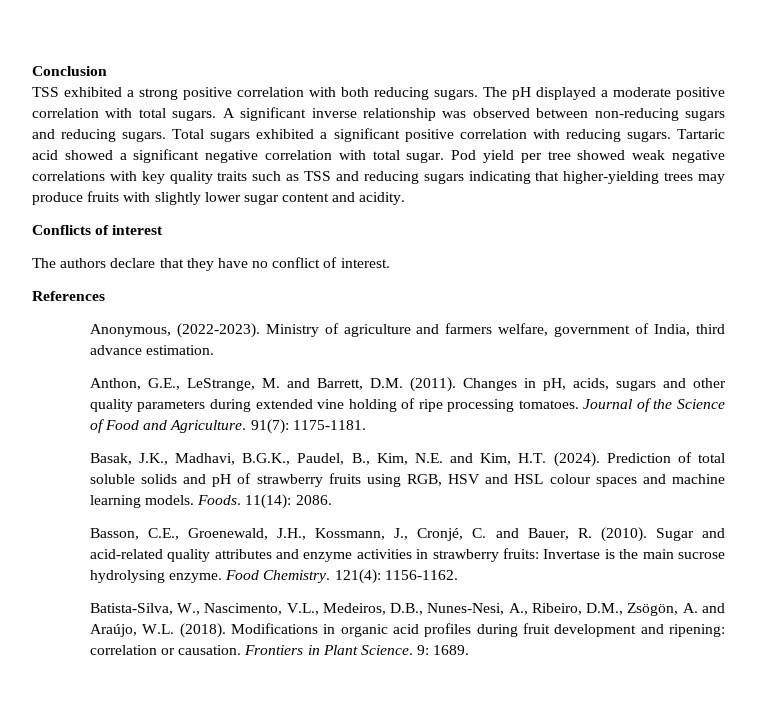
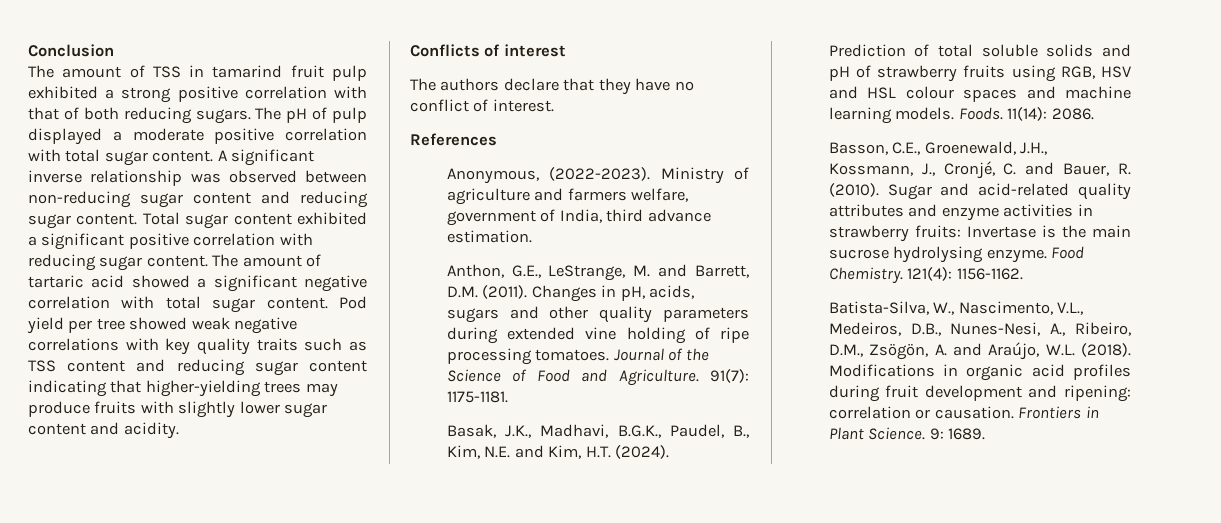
- TSS exhibited a strong positive correlation with both reducing sugars.
+ The amount of TSS in tamarind fruit pulp exhibited a strong positive correlation with that of both reducing sugars.
- The pH displayed a moderate positive correlation with total sugars.
+ The pH of pulp displayed a moderate positive correlation with total sugar content.
- A significant inverse relationship was observed between non-reducing sugars and reducing sugars. Total sugars exhibited a significant positive correlation with reducing sugars. Tartaric acid showed a significant negative correlation with total sugar.
+ A significant inverse relationship was observed between non-reducing sugar content and reducing sugar content. Total sugar content exhibited a significant positive correlation with reducing sugar content. The amount of tartaric acid showed a significant negative correlation with total sugar content.
- Pod yield per tree showed weak negative correlations with key quality traits such as TSS and reducing sugars indicating that higher-yielding trees may produce fruits with slightly lower sugar content and acidity.
+ Pod yield per tree showed weak negative correlations with key quality traits such as TSS content and reducing sugar content indicating that higher-yielding trees may produce fruits with slightly lower sugar content and acidity.

